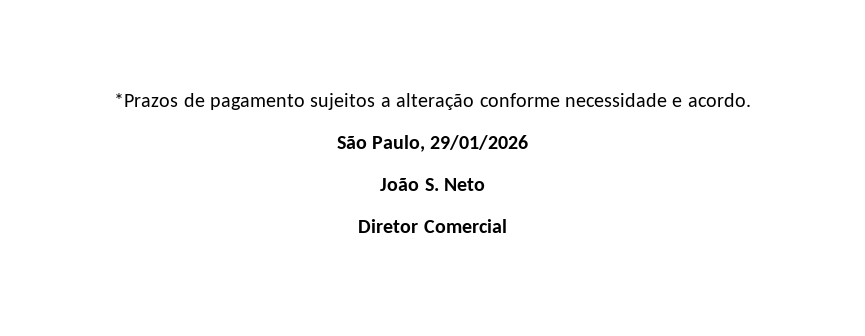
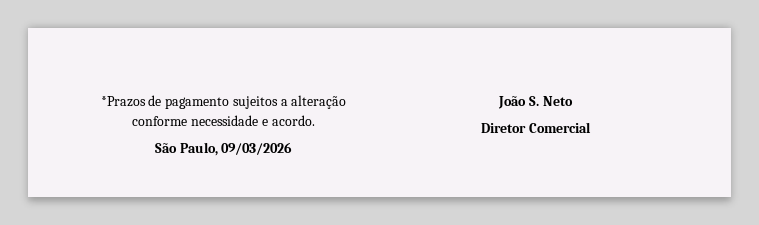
- São Paulo, 29/01/2026
+ São Paulo, 09/03/2026

